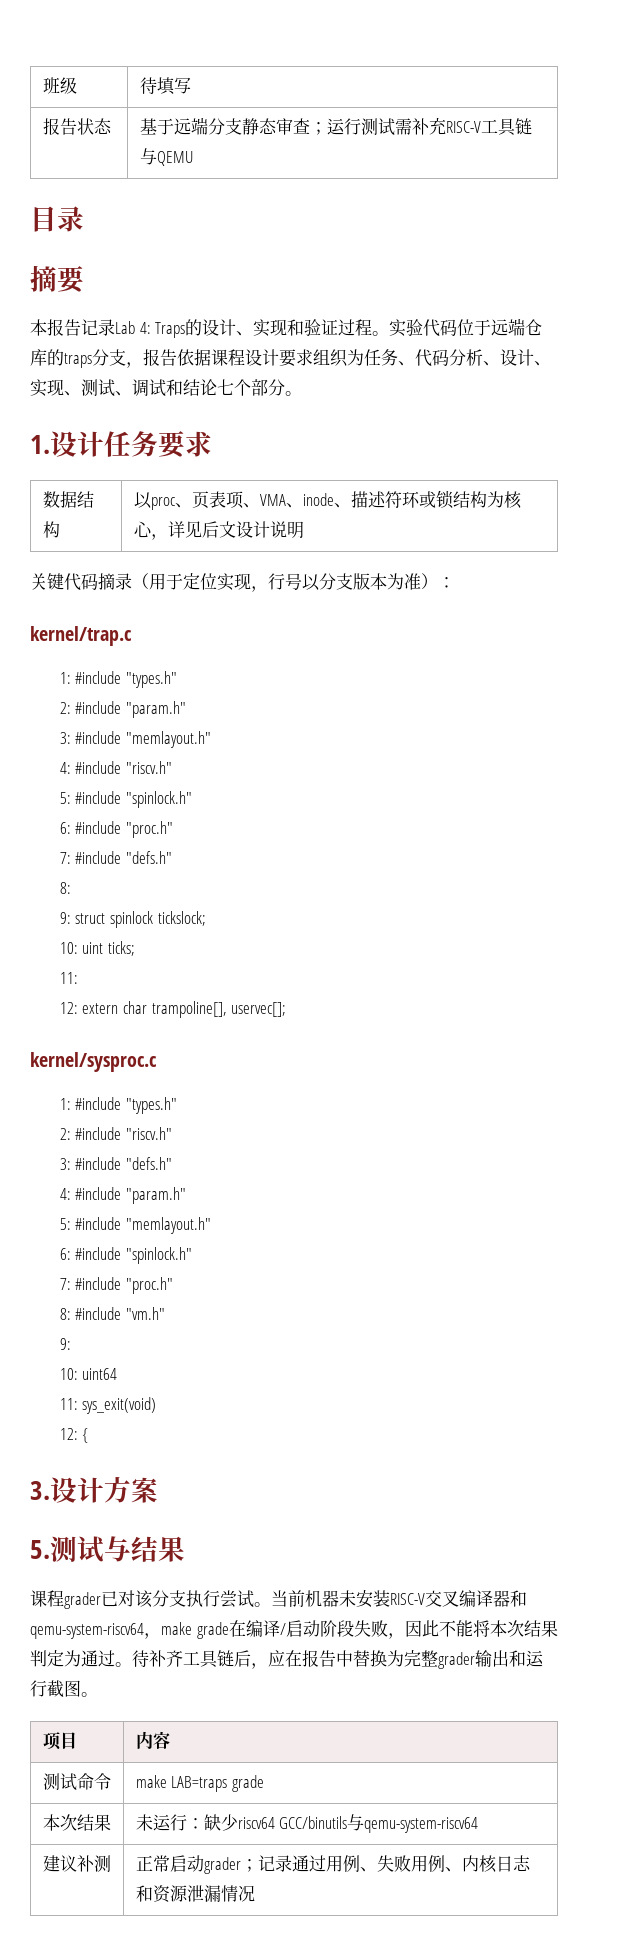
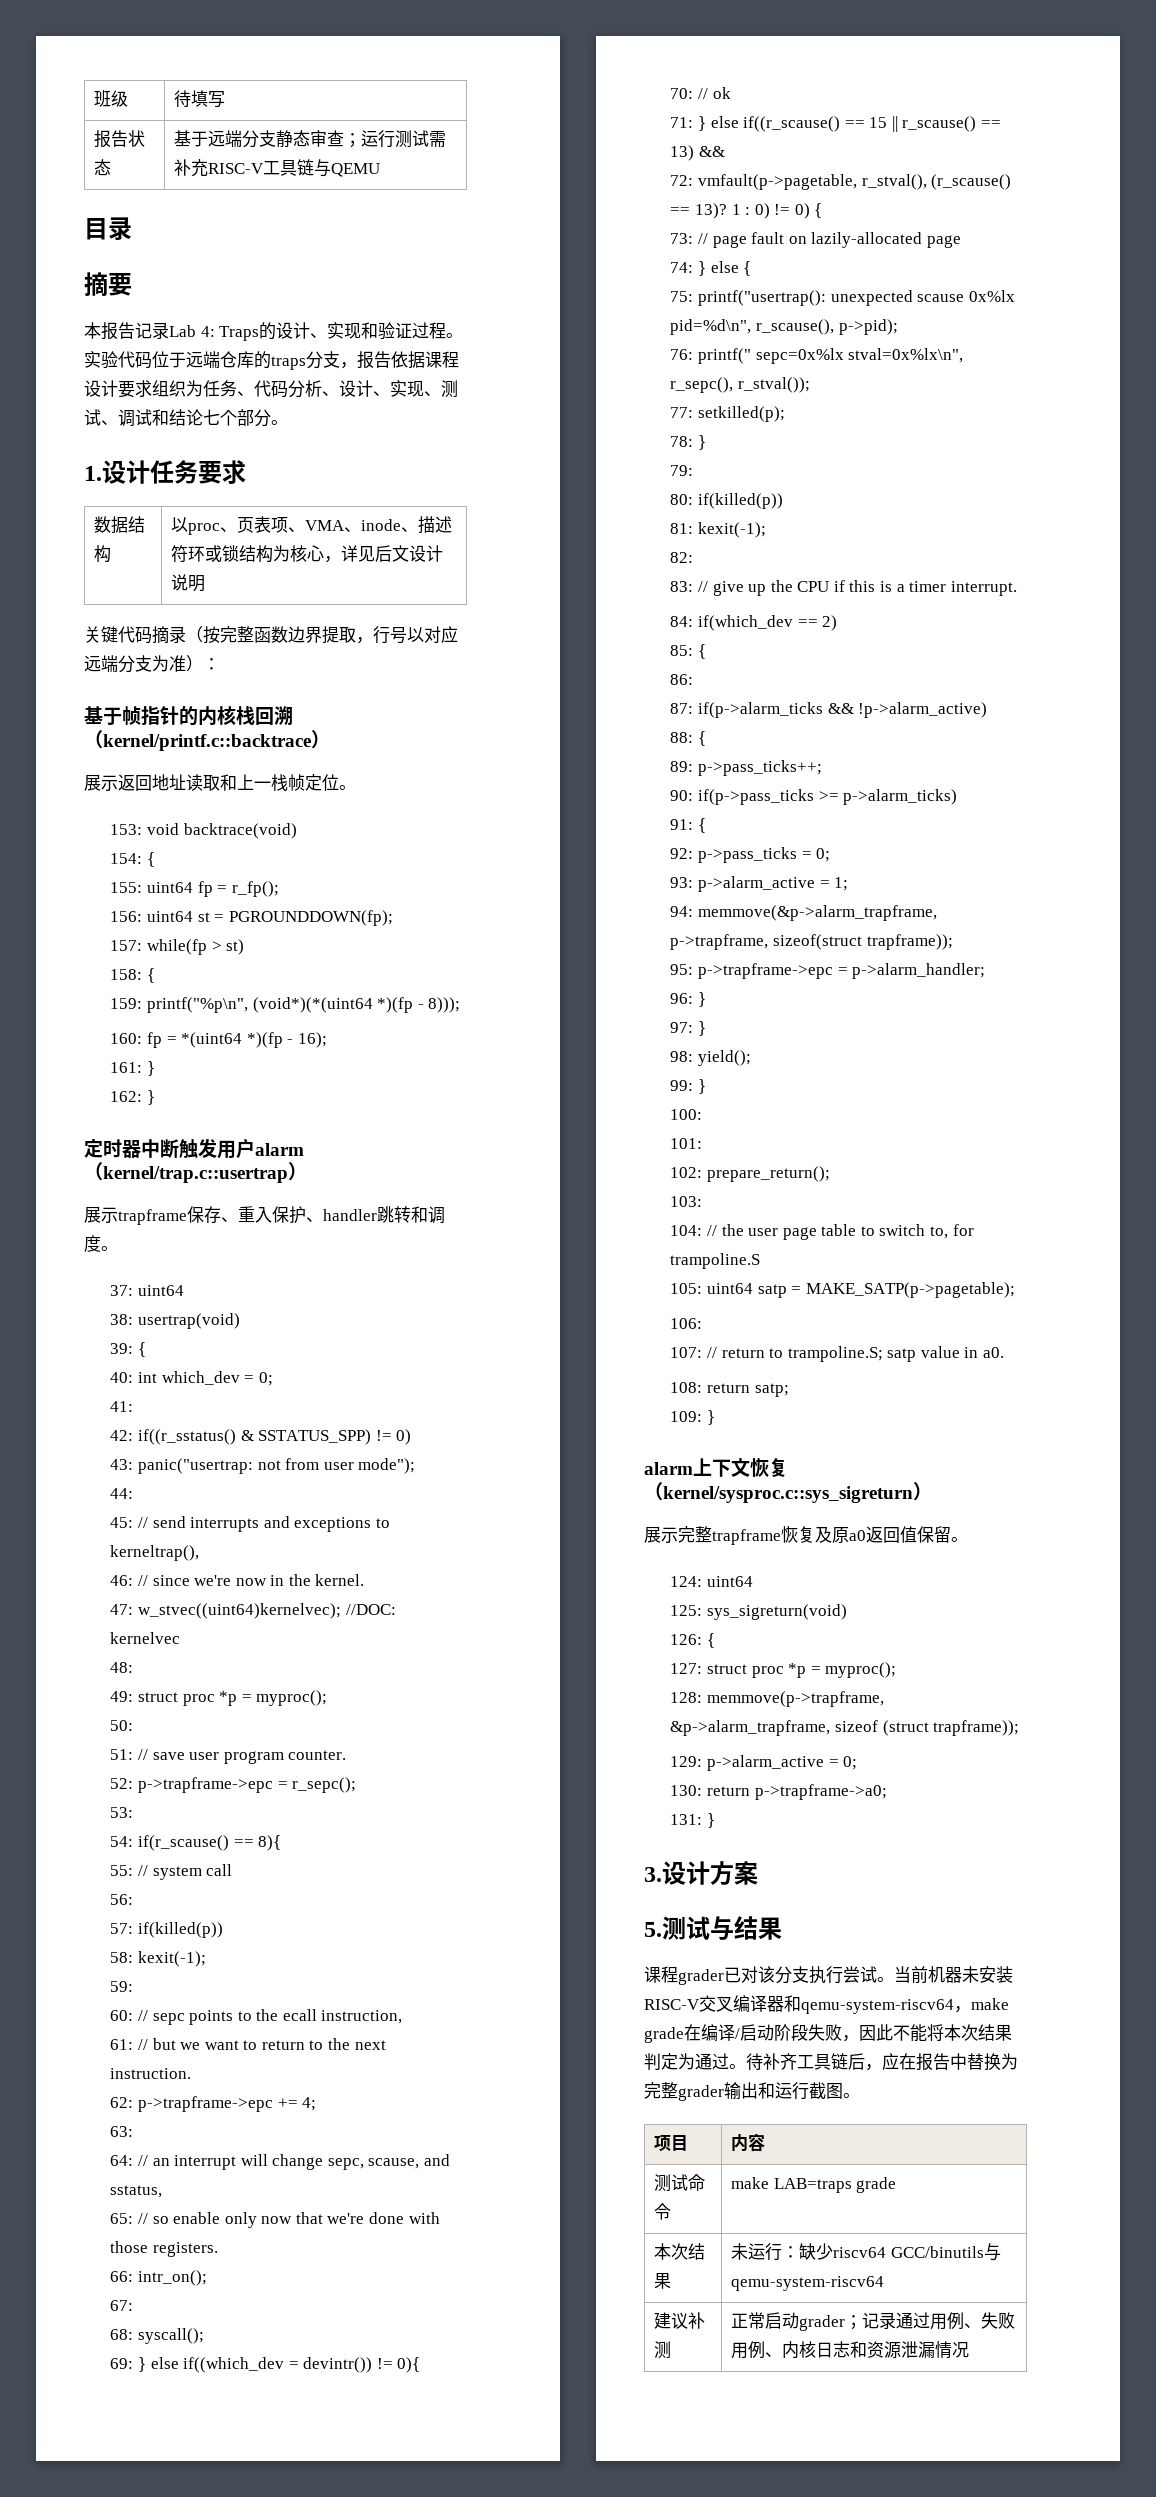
- 关键代码摘录（用于定位实现，行号以分支版本为准）：
- kernel/trap.c
- 1: #include "types.h"
- 2: #include "param.h"
- 3: #include "memlayout.h"
- 4: #include "riscv.h"
- 5: #include "spinlock.h"
- 6: #include "proc.h"
- 7: #include "defs.h"
- 8:
- 9: struct spinlock tickslock;
- 10: uint ticks;
- 11:
- 12: extern char trampoline[], uservec[];
- kernel/sysproc.c
- 1: #include "types.h"
- 2: #include "riscv.h"
- 3: #include "defs.h"
- 4: #include "param.h"
- 5: #include "memlayout.h"
- 6: #include "spinlock.h"
- 7: #include "proc.h"
- 8: #include "vm.h"
- 9:
- 10: uint64
- 11: sys_exit(void)
- 12: {
+ 关键代码摘录（按完整函数边界提取，行号以对应远端分支为准）：
+ 基于帧指针的内核栈回溯（kernel/printf.c::backtrace）
+ 展示返回地址读取和上一栈帧定位。
+ 153: void backtrace(void)
+ 154: {
+ 155: uint64 fp = r_fp();
+ 156: uint64 st = PGROUNDDOWN(fp);
+ 157: while(fp > st)
+ 158: {
+ 159: printf("%p\n", (void*)(*(uint64 *)(fp - 8)));
+ 160: fp = *(uint64 *)(fp - 16);
+ 161: }
+ 162: }
+ 定时器中断触发用户alarm（kernel/trap.c::usertrap）
+ 展示trapframe保存、重入保护、handler跳转和调度。
+ 37: uint64
+ 38: usertrap(void)
+ 39: {
+ 40: int which_dev = 0;
+ 41:
+ 42: if((r_sstatus() & SSTATUS_SPP) != 0)
+ 43: panic("usertrap: not from user mode");
+ 44:
+ 45: // send interrupts and exceptions to kerneltrap(),
+ 46: // since we're now in the kernel.
+ 47: w_stvec((uint64)kernelvec); //DOC: kernelvec
+ 48:
+ 49: struct proc *p = myproc();
+ 50:
+ 51: // save user program counter.
+ 52: p->trapframe->epc = r_sepc();
+ 53:
+ 54: if(r_scause() == 8){
+ 55: // system call
+ 56:
+ 57: if(killed(p))
+ 58: kexit(-1);
+ 59:
+ 60: // sepc points to the ecall instruction,
+ 61: // but we want to return to the next instruction.
+ 62: p->trapframe->epc += 4;
+ 63:
+ 64: // an interrupt will change sepc, scause, and sstatus,
+ 65: // so enable only now that we're done with those registers.
+ 66: intr_on();
+ 67:
+ 68: syscall();
+ 69: } else if((which_dev = devintr()) != 0){
+ 70: // ok
+ 71: } else if((r_scause() == 15 || r_scause() == 13) &&
+ 72: vmfault(p->pagetable, r_stval(), (r_scause() == 13)? 1 : 0) != 0) {
+ 73: // page fault on lazily-allocated page
+ 74: } else {
+ 75: printf("usertrap(): unexpected scause 0x%lx pid=%d\n", r_scause(), p->pid);
+ 76: printf(" sepc=0x%lx stval=0x%lx\n", r_sepc(), r_stval());
+ 77: setkilled(p);
+ 78: }
+ 79:
+ 80: if(killed(p))
+ 81: kexit(-1);
+ 82:
+ 83: // give up the CPU if this is a timer interrupt.
+ 84: if(which_dev == 2)
+ 85: {
+ 86:
+ 87: if(p->alarm_ticks && !p->alarm_active)
+ 88: {
+ 89: p->pass_ticks++;
+ 90: if(p->pass_ticks >= p->alarm_ticks)
+ 91: {
+ 92: p->pass_ticks = 0;
+ 93: p->alarm_active = 1;
+ 94: memmove(&p->alarm_trapframe, p->trapframe, sizeof(struct trapframe));
+ 95: p->trapframe->epc = p->alarm_handler;
+ 96: }
+ 97: }
+ 98: yield();
+ 99: }
+ 100:
+ 101:
+ 102: prepare_return();
+ 103:
+ 104: // the user page table to switch to, for trampoline.S
+ 105: uint64 satp = MAKE_SATP(p->pagetable);
+ 106:
+ 107: // return to trampoline.S; satp value in a0.
+ 108: return satp;
+ 109: }
+ alarm上下文恢复（kernel/sysproc.c::sys_sigreturn）
+ 展示完整trapframe恢复及原a0返回值保留。
+ 124: uint64
+ 125: sys_sigreturn(void)
+ 126: {
+ 127: struct proc *p = myproc();
+ 128: memmove(p->trapframe, &p->alarm_trapframe, sizeof (struct trapframe));
+ 129: p->alarm_active = 0;
+ 130: return p->trapframe->a0;
+ 131: }

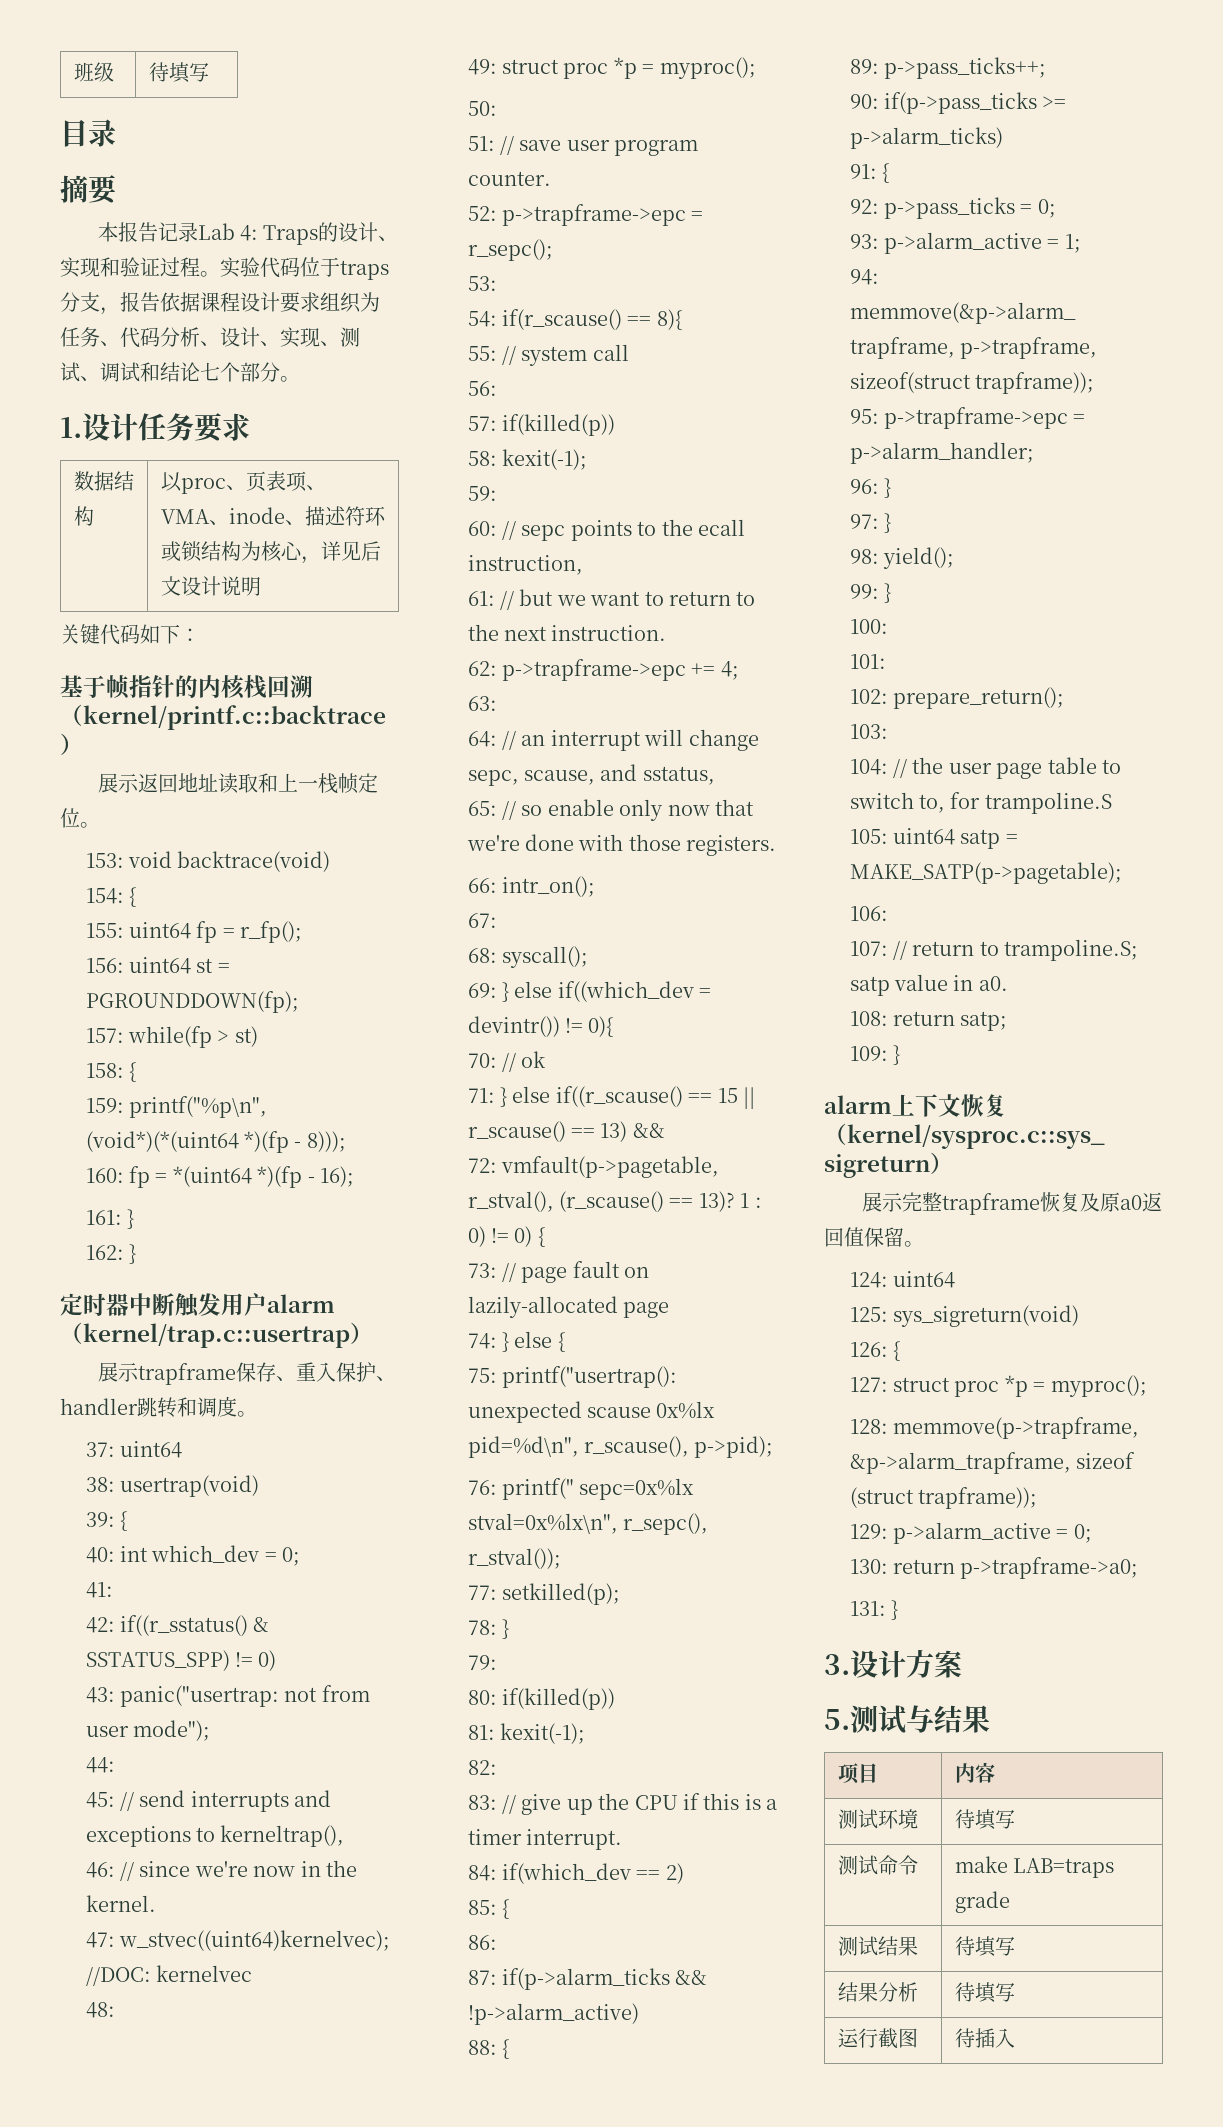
- 报告状态 | 基于远端分支静态审查；运行测试需补充RISC-V工具链与QEMU
- 实验代码位于远端仓库的traps分支，报告依据课程设计要求组织为任务、代码分析、设计、实现、测试、调试和结论七个部分。
+ 实验代码位于traps分支，报告依据课程设计要求组织为任务、代码分析、设计、实现、测试、调试和结论七个部分。
- 关键代码摘录（按完整函数边界提取，行号以对应远端分支为准）：
+ 关键代码如下：
- 课程grader已对该分支执行尝试。当前机器未安装RISC-V交叉编译器和qemu-system-riscv64，make grade在编译/启动阶段失败，因此不能将本次结果判定为通过。待补齐工具链后，应在报告中替换为完整grader输出和运行截图。
+ 测试环境 | 待填写
- 本次结果 | 未运行：缺少riscv64 GCC/binutils与qemu-system-riscv64
- 建议补测 | 正常启动grader；记录通过用例、失败用例、内核日志和资源泄漏情况
+ 测试结果 | 待填写
+ 结果分析 | 待填写
+ 运行截图 | 待插入

